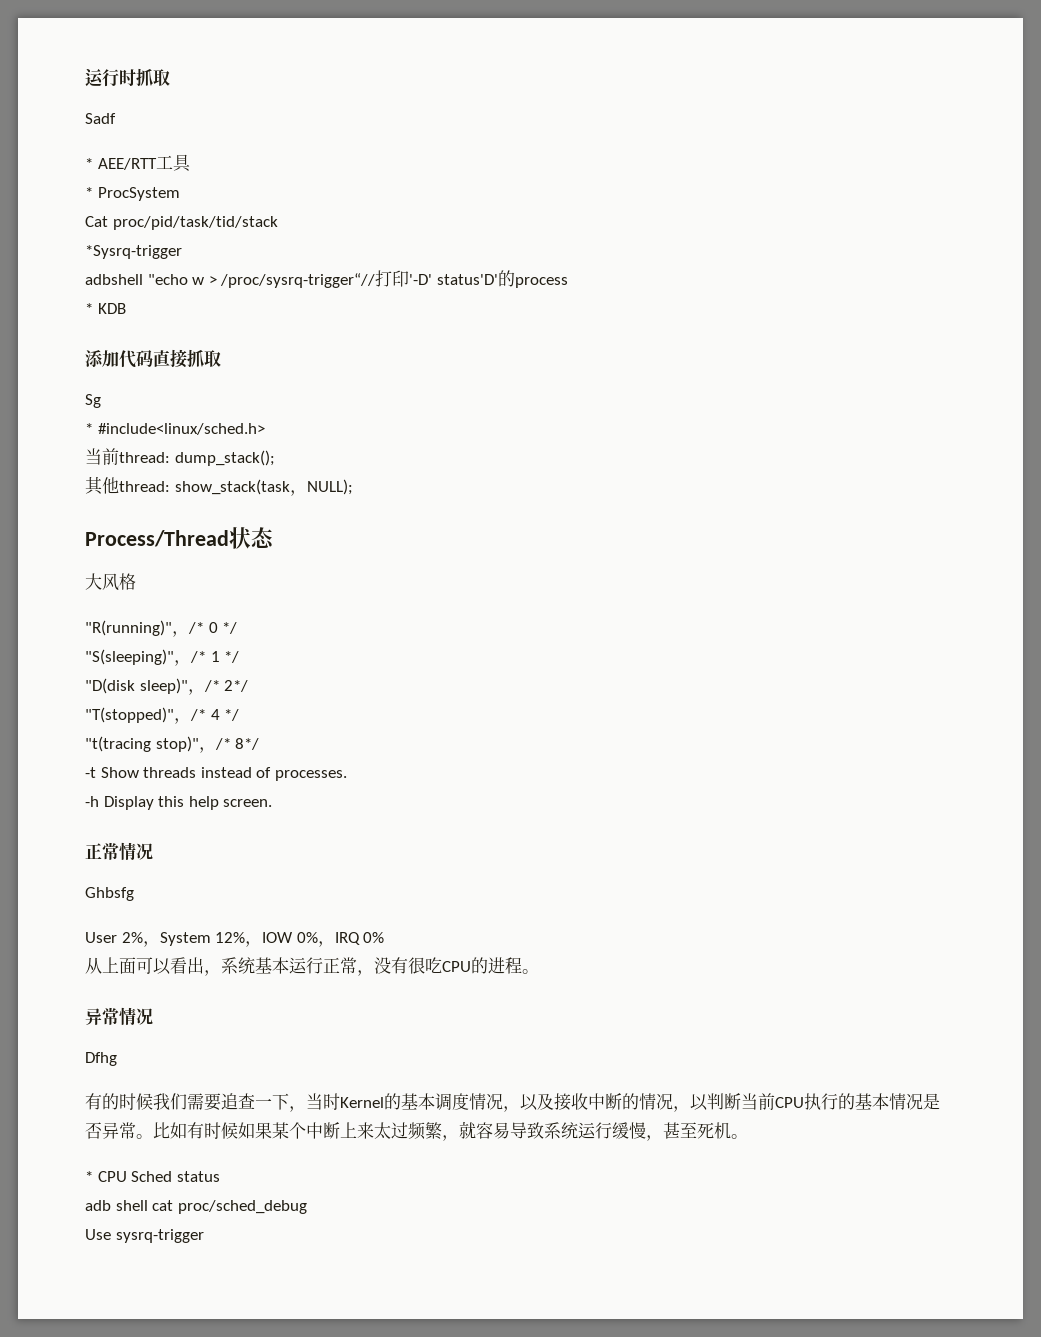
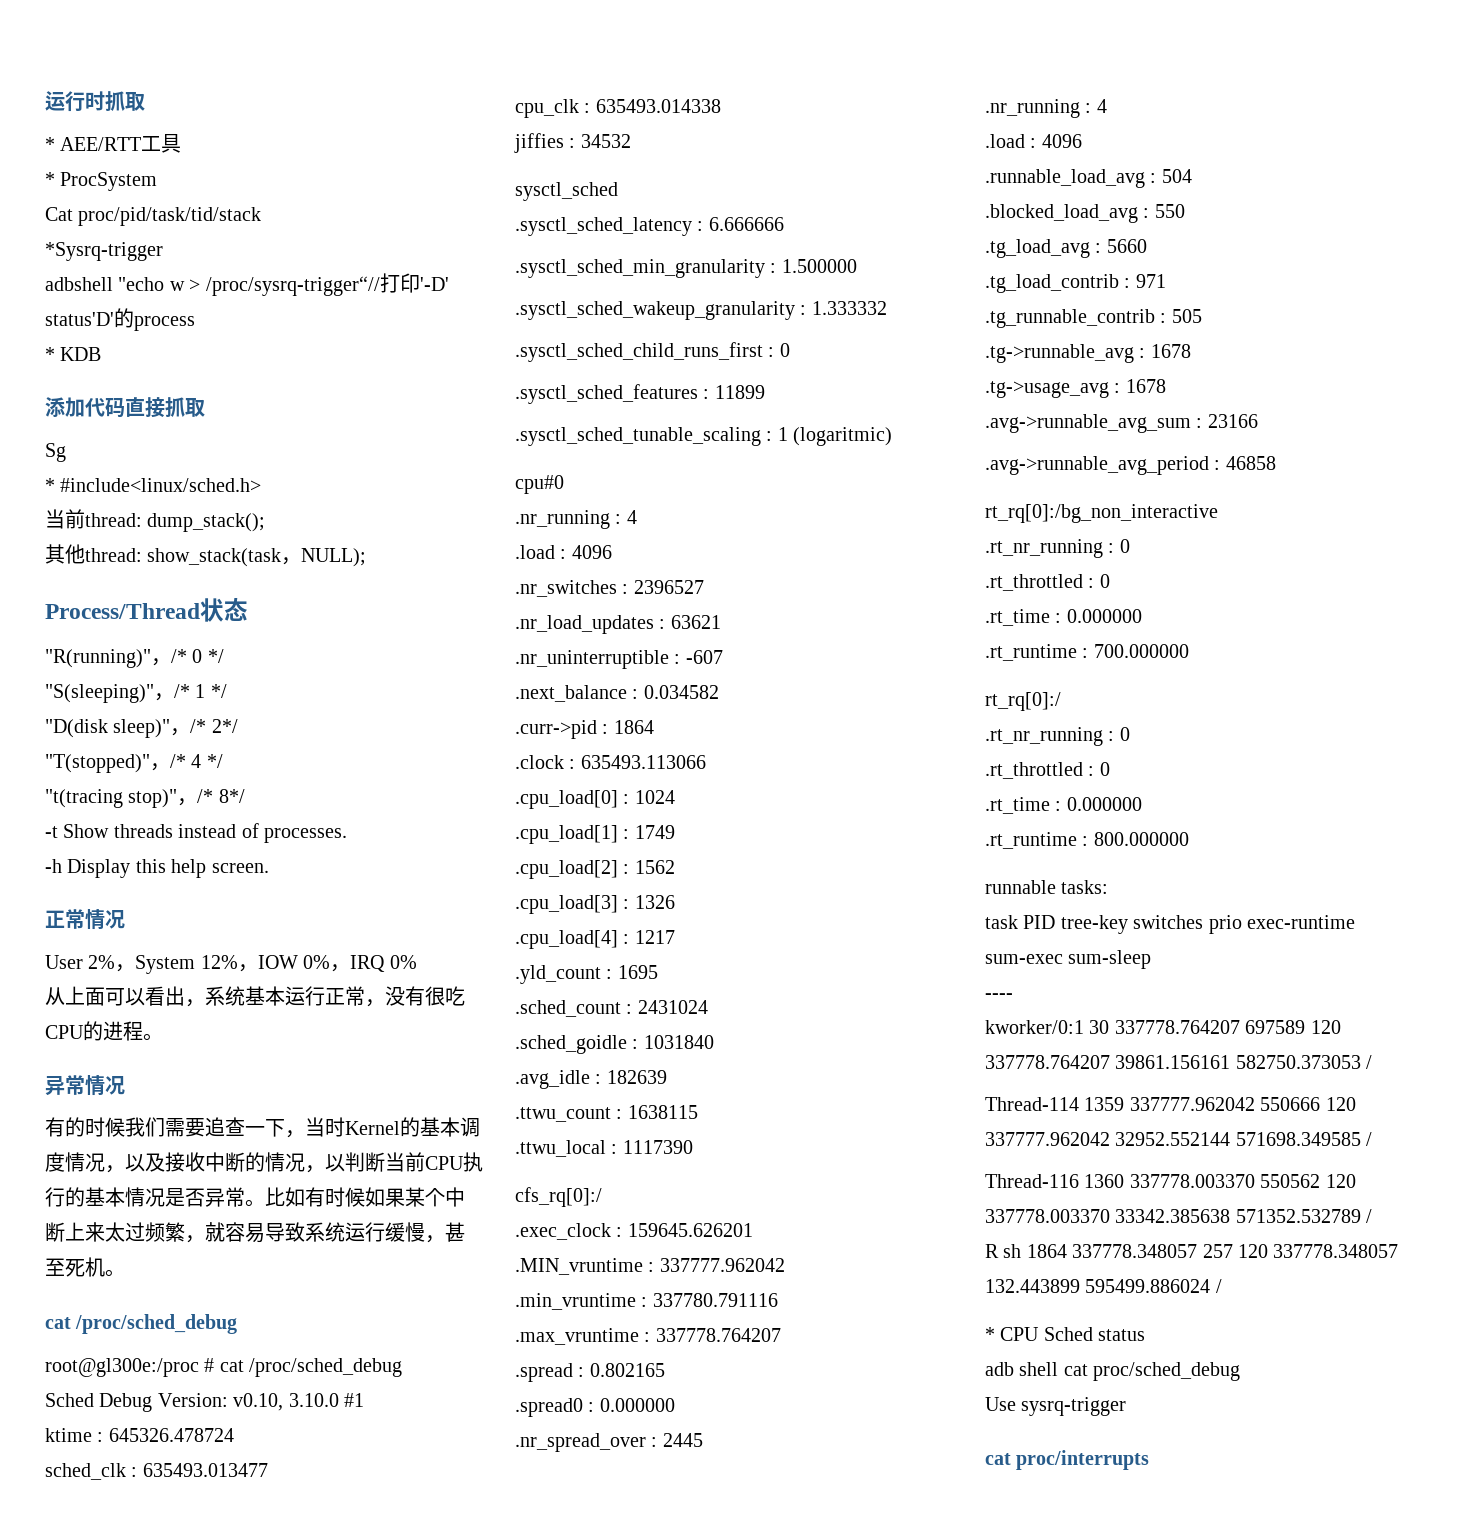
- Sadf
- 大风格
- Ghbsfg
- Dfhg
  比如有时候如果某个中断上来太过频繁，就容易导致系统运行缓慢，甚至死机。
+ cat /proc/sched_debug
+ root@gl300e:/proc # cat /proc/sched_debug
+ Sched Debug Version: v0.10, 3.10.0 #1
+ ktime : 645326.478724
+ sched_clk : 635493.013477
+ cpu_clk : 635493.014338
+ jiffies : 34532
+ sysctl_sched
+ .sysctl_sched_latency : 6.666666
+ .sysctl_sched_min_granularity : 1.500000
+ .sysctl_sched_wakeup_granularity : 1.333332
+ .sysctl_sched_child_runs_first : 0
+ .sysctl_sched_features : 11899
+ .sysctl_sched_tunable_scaling : 1 (logaritmic)
+ cpu#0
+ .nr_running : 4
+ .load : 4096
+ .nr_switches : 2396527
+ .nr_load_updates : 63621
+ .nr_uninterruptible : -607
+ .next_balance : 0.034582
+ .curr->pid : 1864
+ .clock : 635493.113066
+ .cpu_load[0] : 1024
+ .cpu_load[1] : 1749
+ .cpu_load[2] : 1562
+ .cpu_load[3] : 1326
+ .cpu_load[4] : 1217
+ .yld_count : 1695
+ .sched_count : 2431024
+ .sched_goidle : 1031840
+ .avg_idle : 182639
+ .ttwu_count : 1638115
+ .ttwu_local : 1117390
+ cfs_rq[0]:/
+ .exec_clock : 159645.626201
+ .MIN_vruntime : 337777.962042
+ .min_vruntime : 337780.791116
+ .max_vruntime : 337778.764207
+ .spread : 0.802165
+ .spread0 : 0.000000
+ .nr_spread_over : 2445
+ .nr_running : 4
+ .load : 4096
+ .runnable_load_avg : 504
+ .blocked_load_avg : 550
+ .tg_load_avg : 5660
+ .tg_load_contrib : 971
+ .tg_runnable_contrib : 505
+ .tg->runnable_avg : 1678
+ .tg->usage_avg : 1678
+ .avg->runnable_avg_sum : 23166
+ .avg->runnable_avg_period : 46858
+ rt_rq[0]:/bg_non_interactive
+ .rt_nr_running : 0
+ .rt_throttled : 0
+ .rt_time : 0.000000
+ .rt_runtime : 700.000000
+ rt_rq[0]:/
+ .rt_nr_running : 0
+ .rt_throttled : 0
+ .rt_time : 0.000000
+ .rt_runtime : 800.000000
+ runnable tasks:
+ task PID tree-key switches prio exec-runtime sum-exec sum-sleep
+ ----
+ kworker/0:1 30 337778.764207 697589 120 337778.764207 39861.156161 582750.373053 /
+ Thread-114 1359 337777.962042 550666 120 337777.962042 32952.552144 571698.349585 /
+ Thread-116 1360 337778.003370 550562 120 337778.003370 33342.385638 571352.532789 /
+ R sh 1864 337778.348057 257 120 337778.348057 132.443899 595499.886024 /
+ cat proc/interrupts

